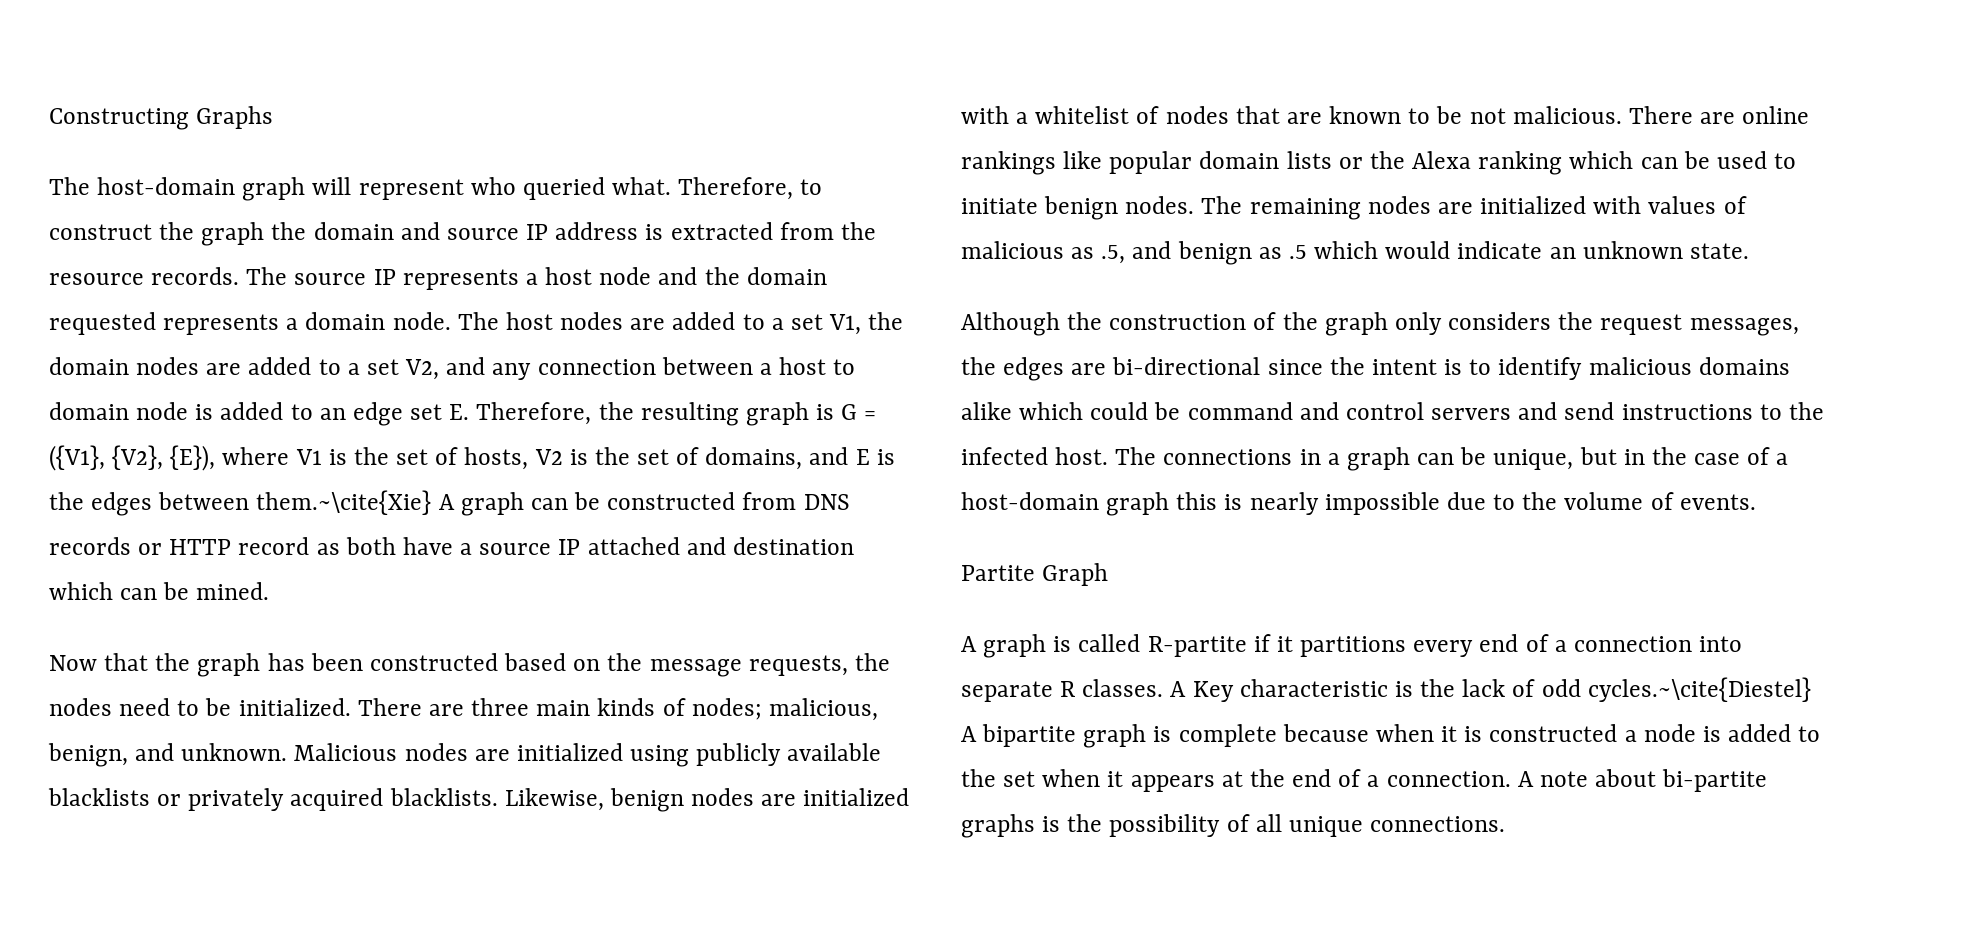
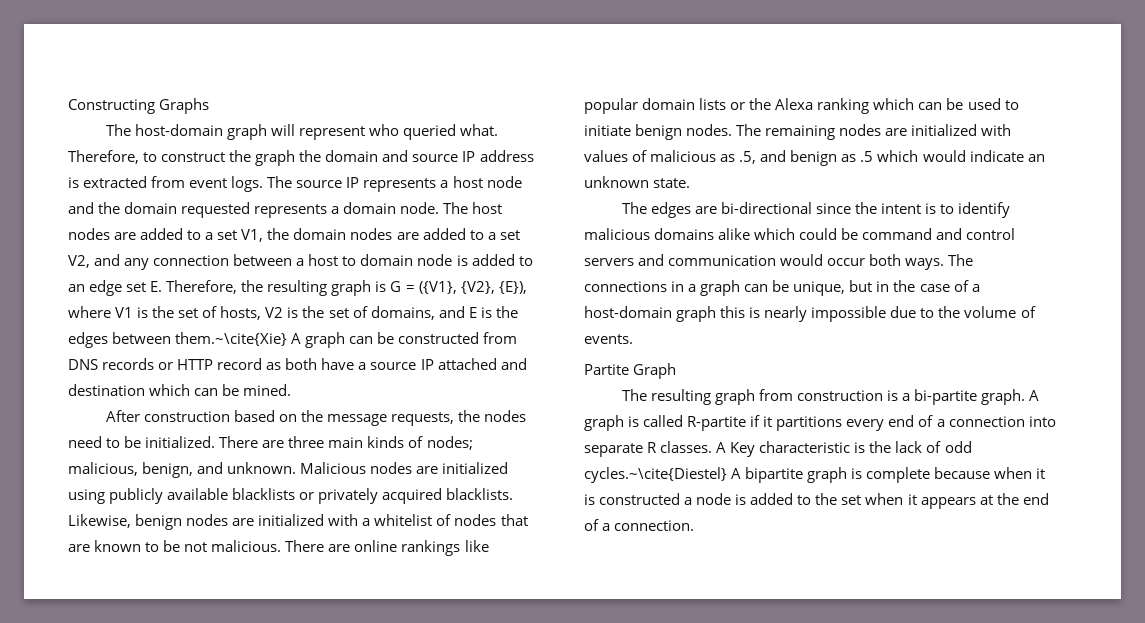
- Therefore, to construct the graph the domain and source IP address is extracted from the resource records.
+ Therefore, to construct the graph the domain and source IP address is extracted from event logs.
- Now that the graph has been constructed based on the message requests, the nodes need to be initialized.
+ After construction based on the message requests, the nodes need to be initialized.
- Although the construction of the graph only considers the request messages, the edges are bi-directional since the intent is to identify malicious domains alike which could be command and control servers and send instructions to the infected host.
+ The edges are bi-directional since the intent is to identify malicious domains alike which could be command and control servers and communication would occur both ways.
+ The resulting graph from construction is a bi-partite graph.
- A note about bi-partite graphs is the possibility of all unique connections.

